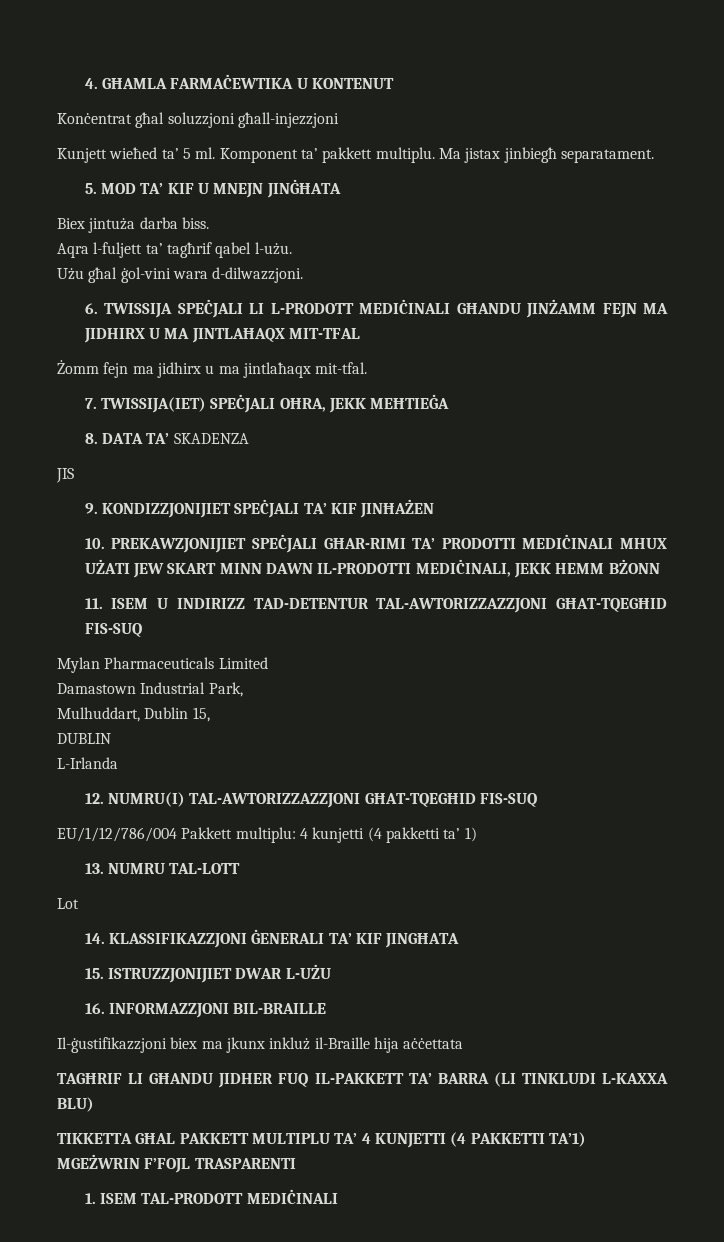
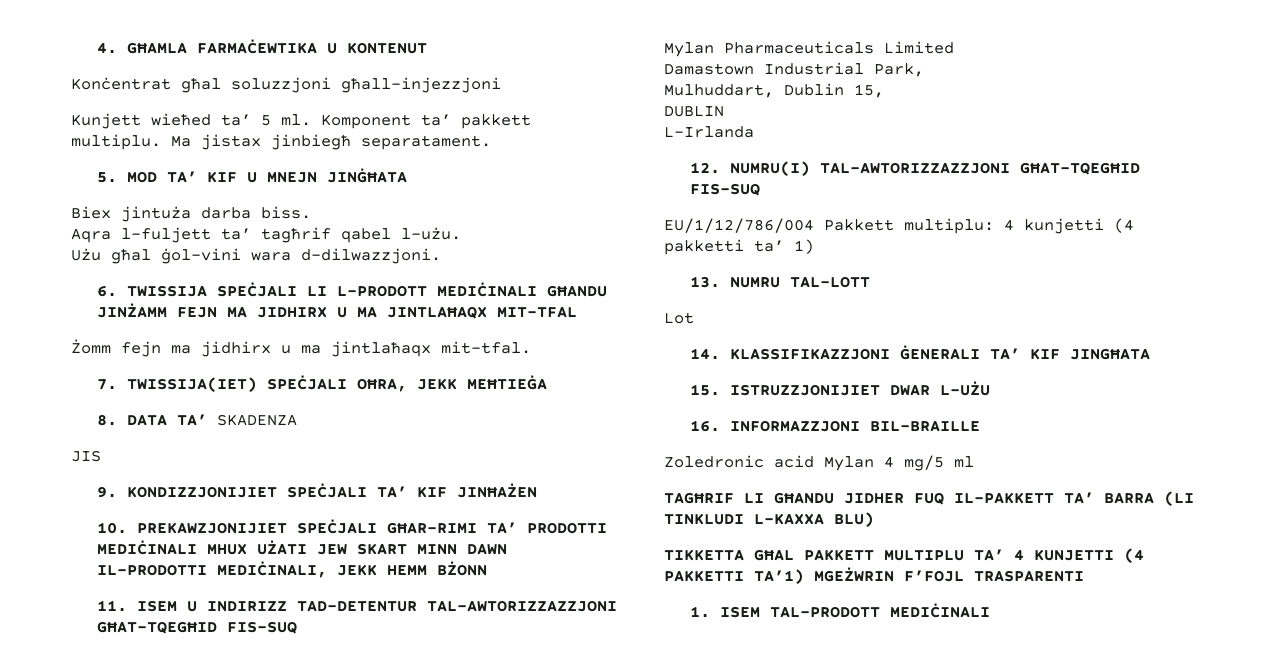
- Il-ġustifikazzjoni biex ma jkunx inkluż il-Braille hija aċċettata
+ Zoledronic acid Mylan 4 mg/5 ml

